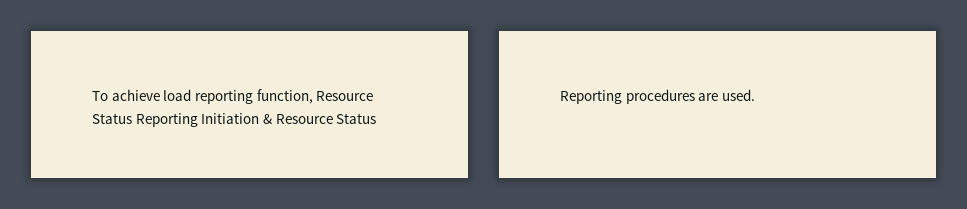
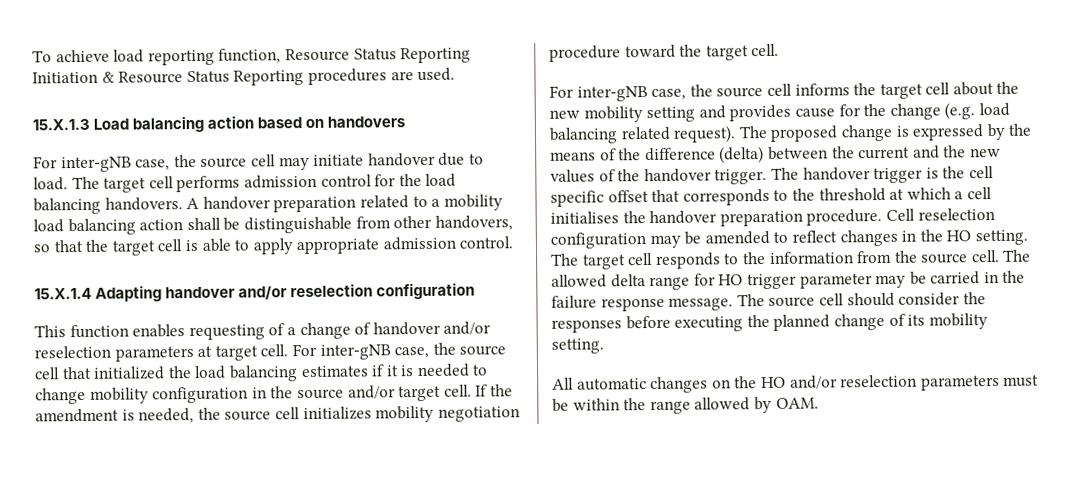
+ 15.X.1.3 Load balancing action based on handovers
+ For inter-gNB case, the source cell may initiate handover due to load. The target cell performs admission control for the load balancing handovers. A handover preparation related to a mobility load balancing action shall be distinguishable from other handovers, so that the target cell is able to apply appropriate admission control.
+ 15.X.1.4 Adapting handover and/or reselection configuration
+ This function enables requesting of a change of handover and/or reselection parameters at target cell. For inter-gNB case, the source cell that initialized the load balancing estimates if it is needed to change mobility configuration in the source and/or target cell. If the amendment is needed, the source cell initializes mobility negotiation procedure toward the target cell.
+ For inter-gNB case, the source cell informs the target cell about the new mobility setting and provides cause for the change (e.g. load balancing related request). The proposed change is expressed by the means of the difference (delta) between the current and the new values of the handover trigger. The handover trigger is the cell specific offset that corresponds to the threshold at which a cell initialises the handover preparation procedure. Cell reselection configuration may be amended to reflect changes in the HO setting. The target cell responds to the information from the source cell. The allowed delta range for HO trigger parameter may be carried in the failure response message. The source cell should consider the responses before executing the planned change of its mobility setting.
+ All automatic changes on the HO and/or reselection parameters must be within the range allowed by OAM.

